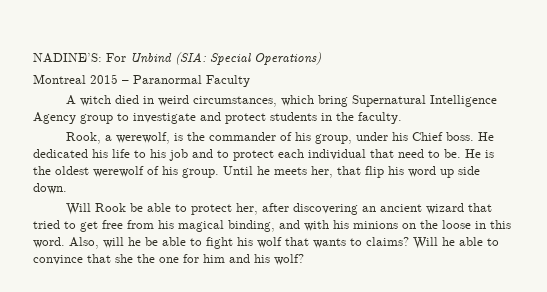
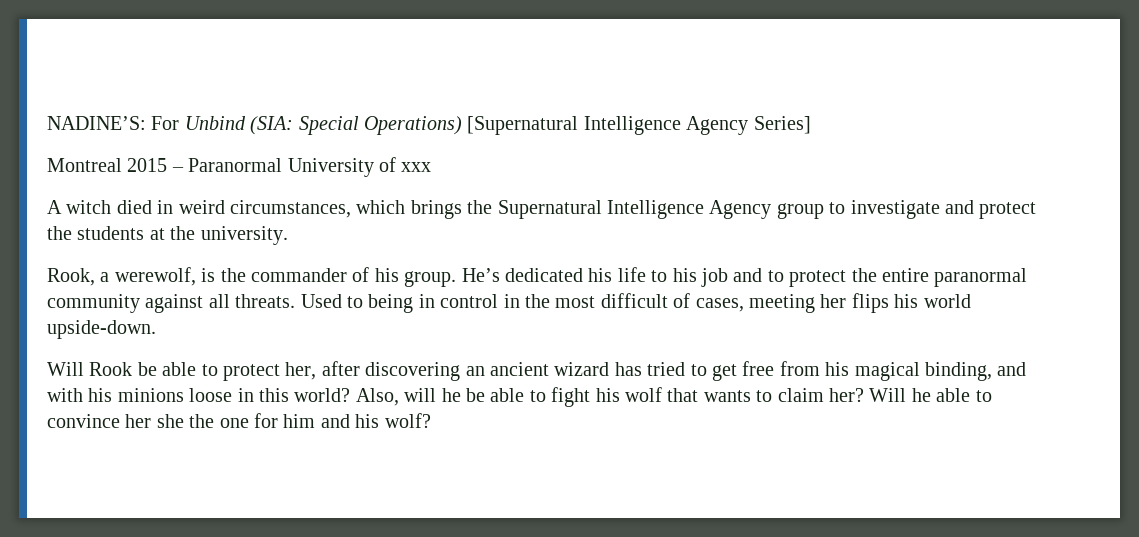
- NADINE’S: For Unbind (SIA: Special Operations)
+ NADINE’S: For Unbind (SIA: Special Operations) [Supernatural Intelligence Agency Series]
- Montreal 2015 – Paranormal Faculty
+ Montreal 2015 – Paranormal University of xxx
- A witch died in weird circumstances, which bring Supernatural Intelligence Agency group to investigate and protect students in the faculty.
+ A witch died in weird circumstances, which brings the Supernatural Intelligence Agency group to investigate and protect the students at the university.
- Rook, a werewolf, is the commander of his group, under his Chief boss. He dedicated his life to his job and to protect each individual that need to be. He is the oldest werewolf of his group. Until he meets her, that flip his word up side down.
+ Rook, a werewolf, is the commander of his group. He’s dedicated his life to his job and to protect the entire paranormal community against all threats. Used to being in control in the most difficult of cases, meeting her flips his world upside-down.
- Will Rook be able to protect her, after discovering an ancient wizard that tried to get free from his magical binding, and with his minions on the loose in this word.
+ Will Rook be able to protect her, after discovering an ancient wizard has tried to get free from his magical binding, and with his minions loose in this world?
- Also, will he be able to fight his wolf that wants to claims?
+ Also, will he be able to fight his wolf that wants to claim her?
- Will he able to convince that she the one for him and his wolf?
+ Will he able to convince her she the one for him and his wolf?

